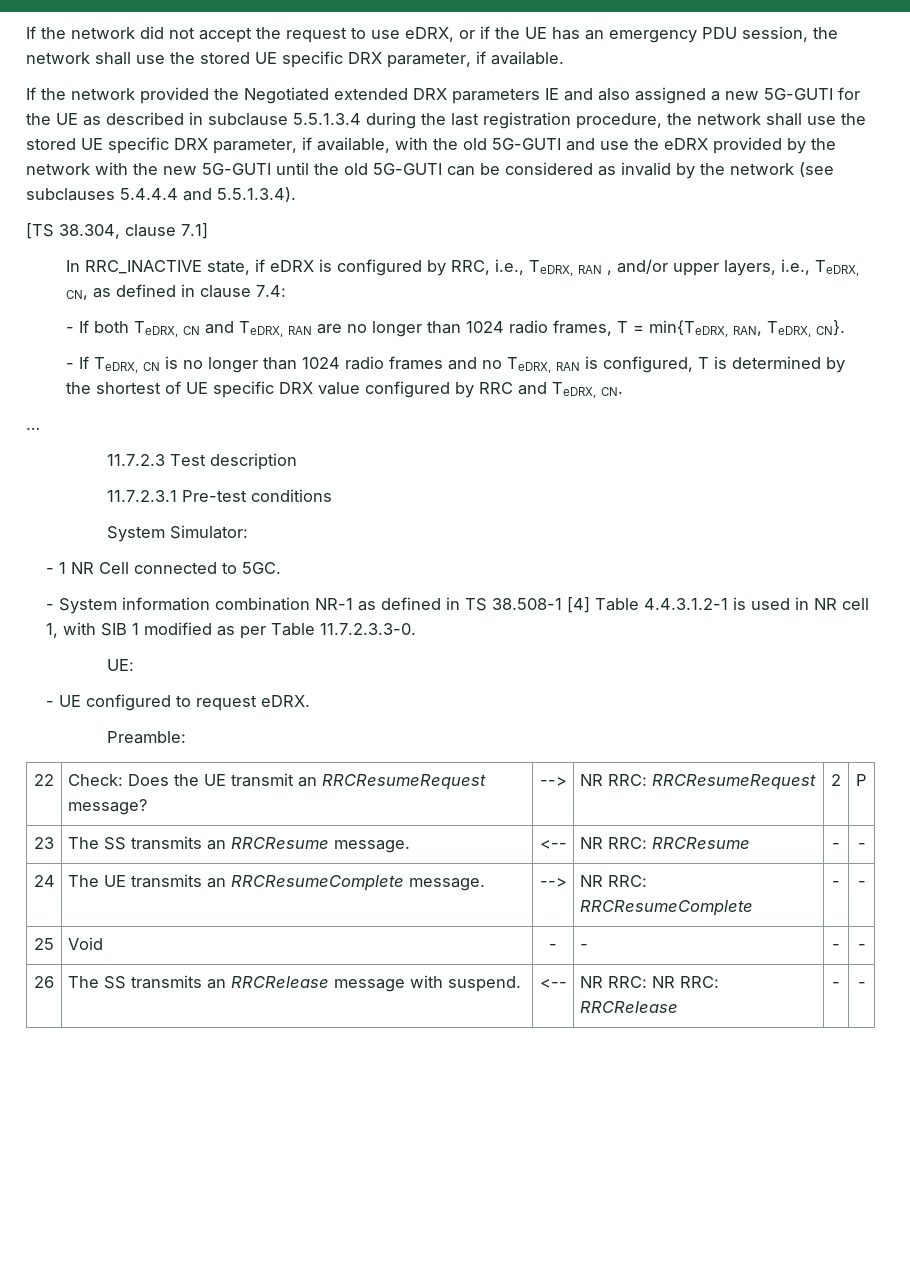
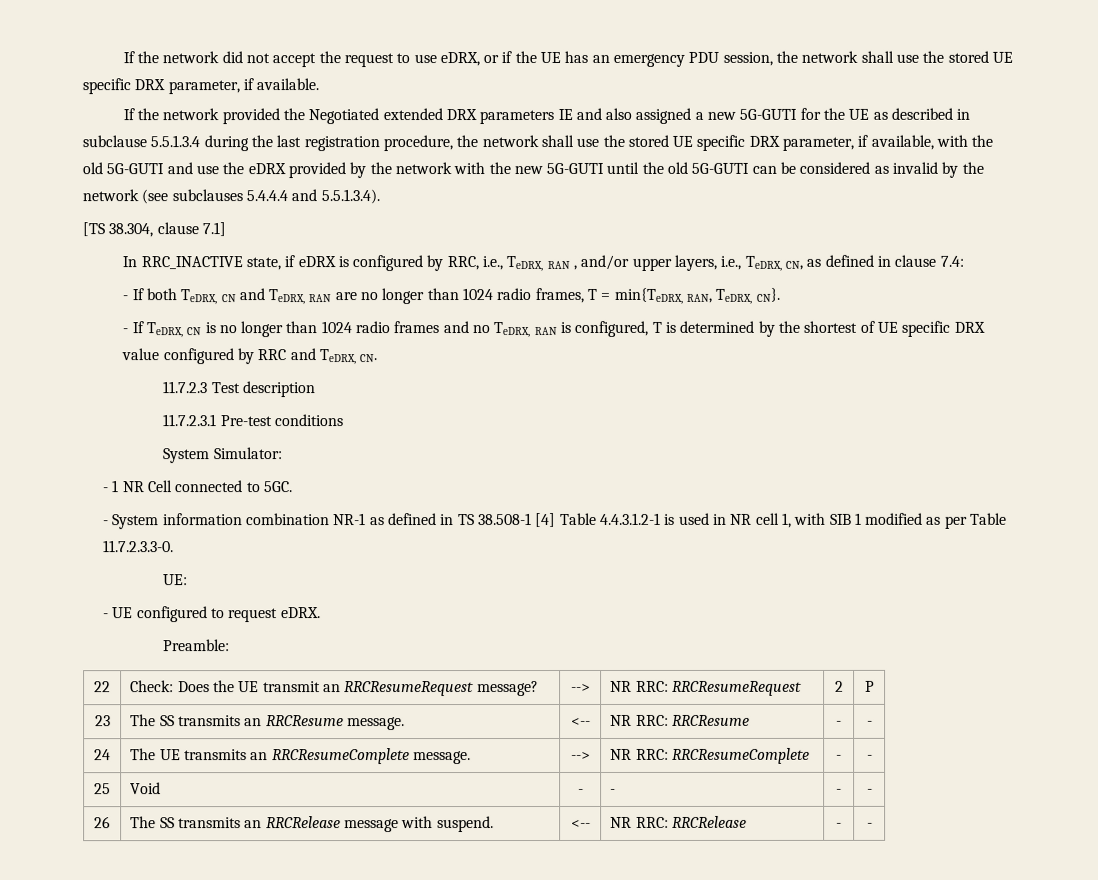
- …
- 26 | The SS transmits an RRCRelease message with suspend. | <-- | NR RRC: NR RRC: RRCRelease | - | -
+ 26 | The SS transmits an RRCRelease message with suspend. | <-- | NR RRC: RRCRelease | - | -

